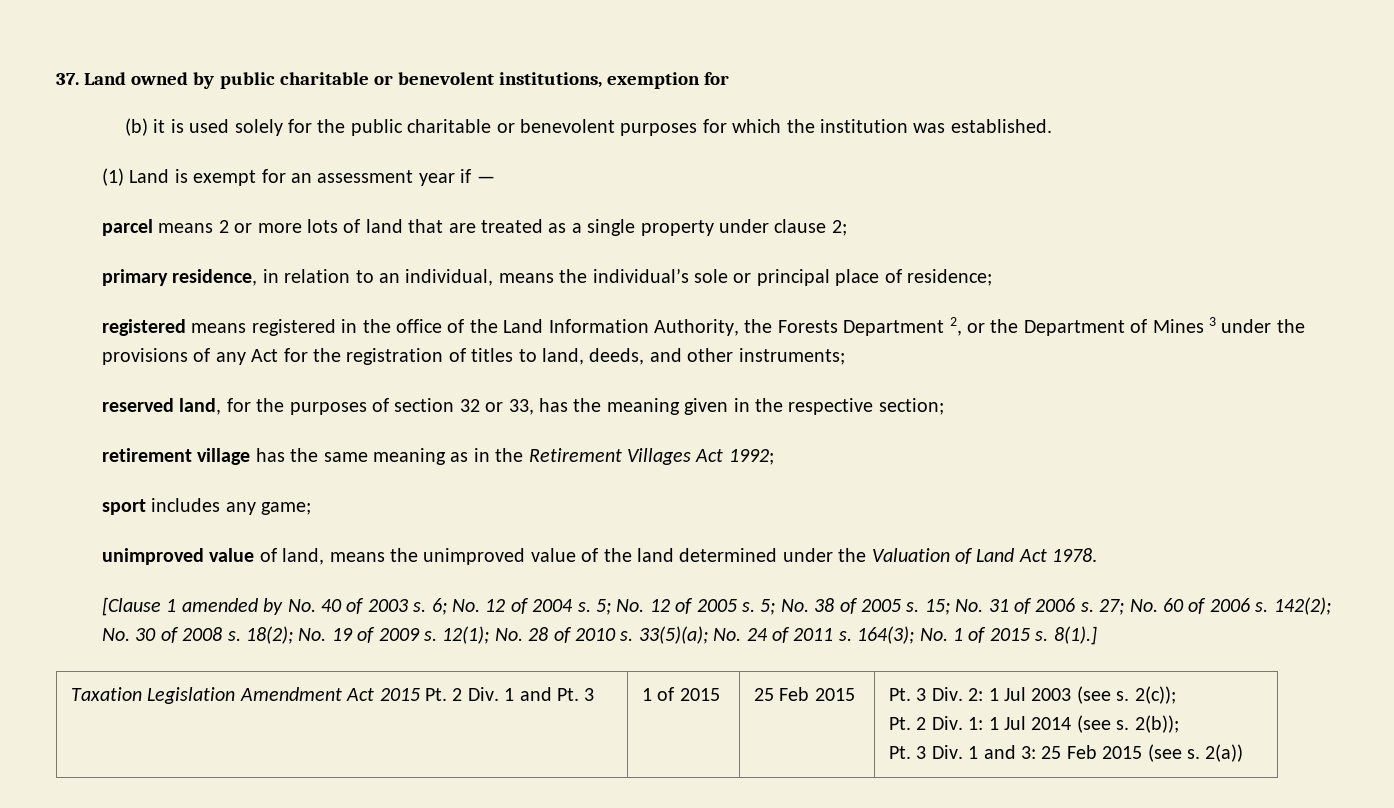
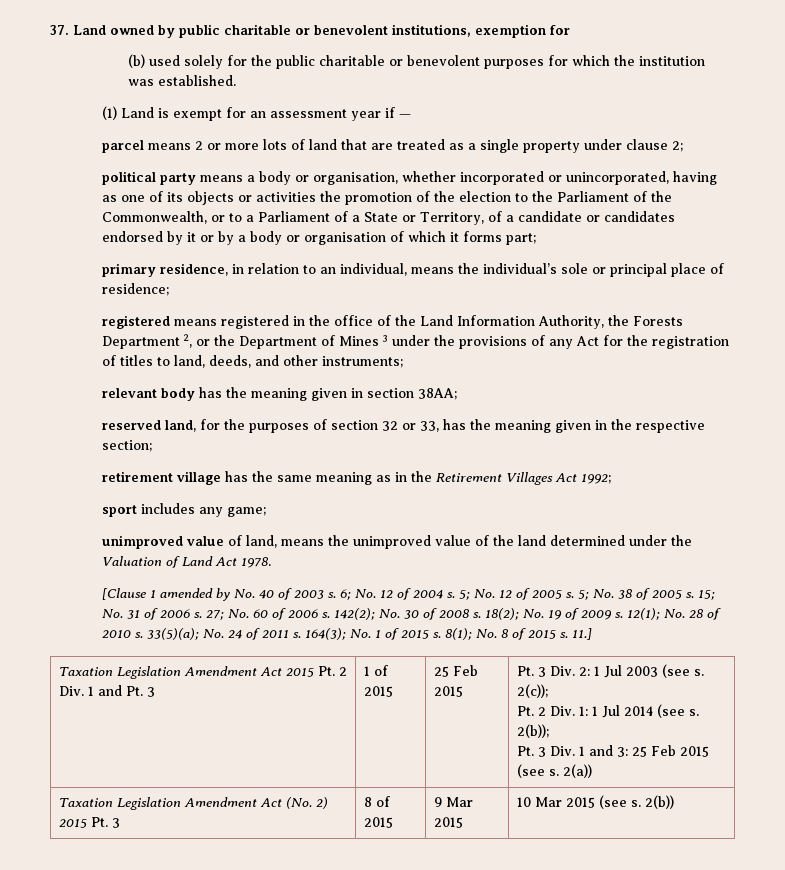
- (b) it is used solely for the public charitable or benevolent purposes for which the institution was established.
+ (b) used solely for the public charitable or benevolent purposes for which the institution was established.
+ political party means a body or organisation, whether incorporated or unincorporated, having as one of its objects or activities the promotion of the election to the Parliament of the Commonwealth, or to a Parliament of a State or Territory, of a candidate or candidates endorsed by it or by a body or organisation of which it forms part;
+ relevant body has the meaning given in section 38AA;
- 8(1).]
+ 8(1); No. 8 of 2015 s. 11.]
+ Taxation Legislation Amendment Act (No. 2) 2015 Pt. 3 | 8 of 2015 | 9 Mar 2015 | 10 Mar 2015 (see s. 2(b))

